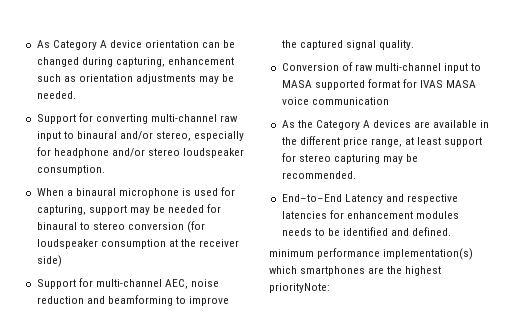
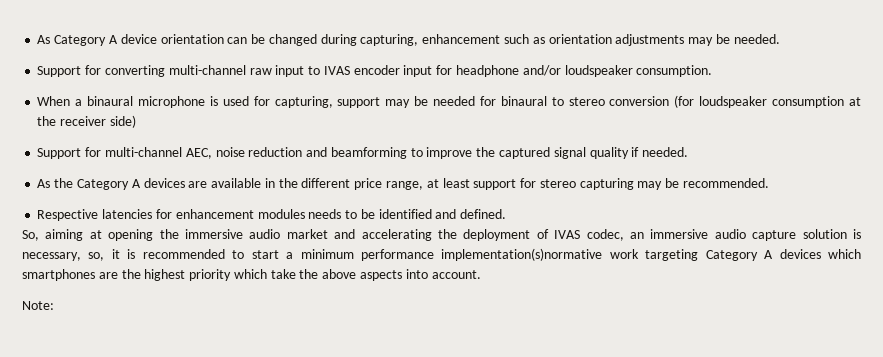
- Support for converting multi-channel raw input to binaural and/or stereo, especially for headphone and/or stereo loudspeaker consumption.
+ Support for converting multi-channel raw input to IVAS encoder input for headphone and/or loudspeaker consumption.
- Support for multi-channel AEC, noise reduction and beamforming to improve the captured signal quality.
- Conversion of raw multi-channel input to MASA supported format for IVAS MASA voice communication
+ Support for multi-channel AEC, noise reduction and beamforming to improve the captured signal quality if needed.
- End–to–End Latency and respective latencies for enhancement modules needs to be identified and defined.
+ Respective latencies for enhancement modules needs to be identified and defined.
- minimum performance implementation(s) which smartphones are the highest priorityNote:
+ So, aiming at opening the immersive audio market and accelerating the deployment of IVAS codec, an immersive audio capture solution is necessary, so, it is recommended to start a minimum performance implementation(s)normative work targeting Category A devices which smartphones are the highest priority which take the above aspects into account.
+ Note:

